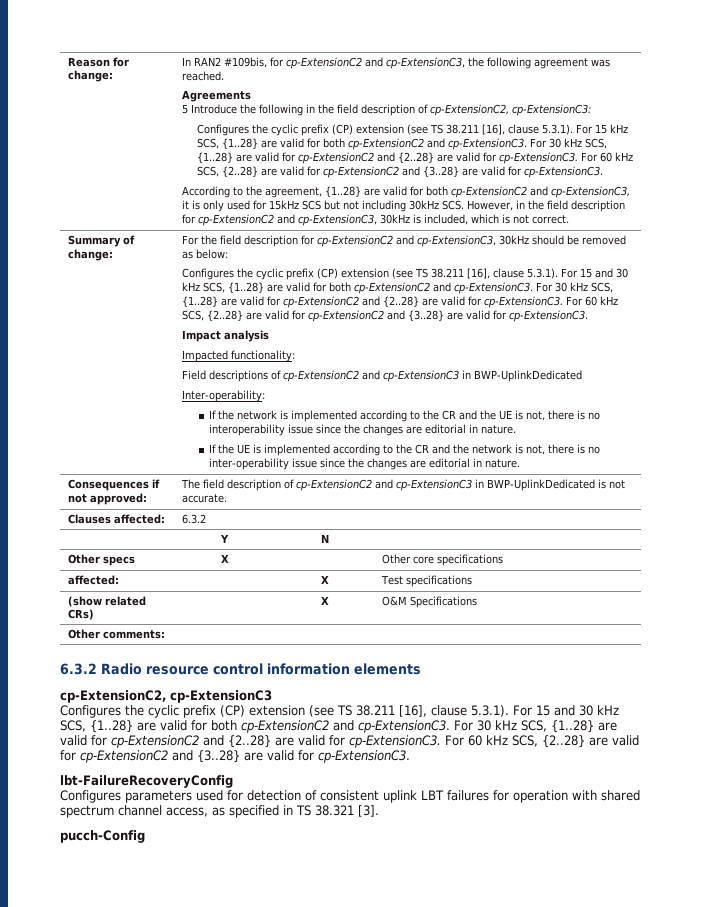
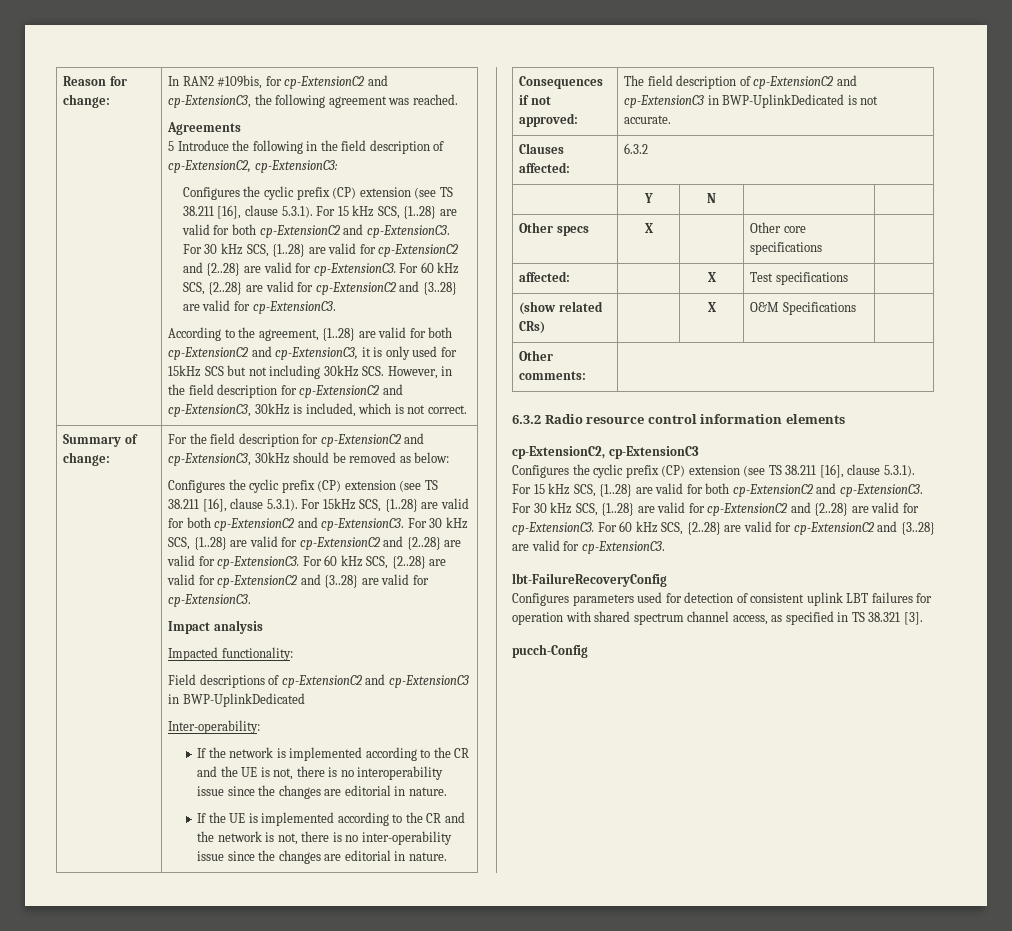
  For the field description for cp-ExtensionC2 and cp-ExtensionC3, 30kHz should be removed as below:
- Configures the cyclic prefix (CP) extension (see TS 38.211 [16], clause 5.3.1). For 15 and 30 kHz SCS, {1..28} are valid for both cp-ExtensionC2 and cp-ExtensionC3.
+ Configures the cyclic prefix (CP) extension (see TS 38.211 [16], clause 5.3.1). For 15kHz SCS, {1..28} are valid for both cp-ExtensionC2 and cp-ExtensionC3.
  cp-ExtensionC2, cp-ExtensionC3
- Configures the cyclic prefix (CP) extension (see TS 38.211 [16], clause 5.3.1). For 15 and 30 kHz SCS, {1..28} are valid for both cp-ExtensionC2 and cp-ExtensionC3.
+ Configures the cyclic prefix (CP) extension (see TS 38.211 [16], clause 5.3.1). For 15 kHz SCS, {1..28} are valid for both cp-ExtensionC2 and cp-ExtensionC3.

